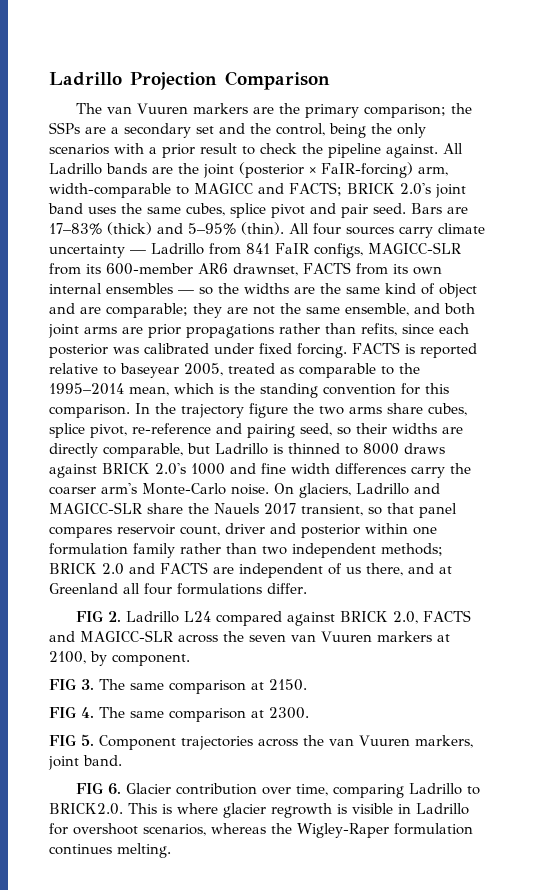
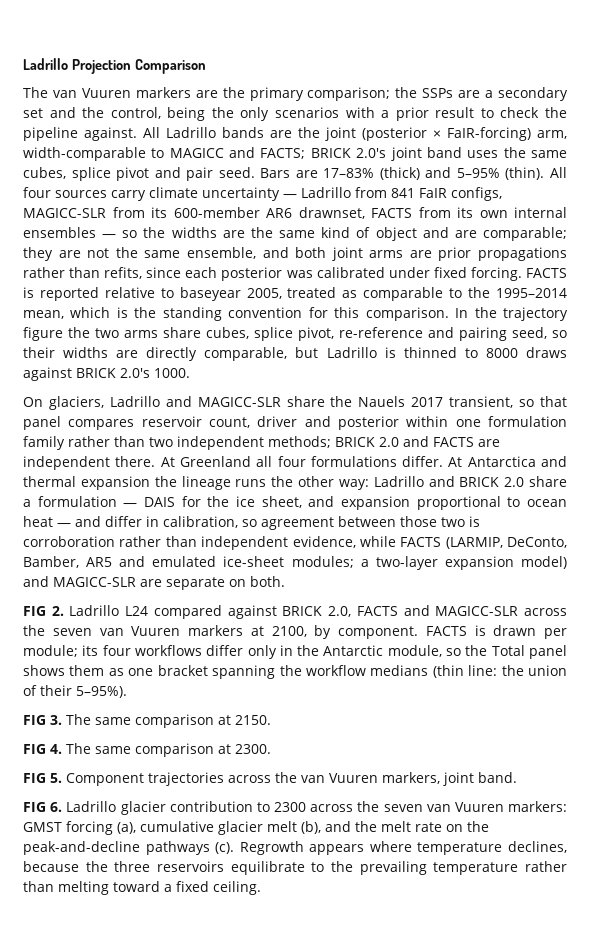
- In the trajectory figure the two arms share cubes, splice pivot, re-reference and pairing seed, so their widths are directly comparable, but Ladrillo is thinned to 8000 draws against BRICK 2.0's 1000 and fine width differences carry the coarser arm's Monte-Carlo noise. On glaciers, Ladrillo and MAGICC-SLR share the Nauels 2017 transient, so that panel compares reservoir count, driver and posterior within one formulation family rather than two independent methods;
+ In the trajectory figure the two arms share cubes, splice pivot, re-reference and pairing seed, so their widths are directly comparable, but Ladrillo is thinned to 8000 draws against BRICK 2.0's 1000.
+ On glaciers, Ladrillo and MAGICC-SLR share the Nauels 2017 transient, so that panel compares reservoir count, driver and posterior within one formulation family rather than two independent methods;
- BRICK 2.0 and FACTS are independent of us there, and at Greenland all four formulations differ.
+ BRICK 2.0 and FACTS are independent there. At Greenland all four formulations differ. At Antarctica and thermal expansion the lineage runs the other way: Ladrillo and BRICK 2.0 share a formulation — DAIS for the ice sheet, and expansion proportional to ocean heat — and differ in calibration, so agreement between those two is corroboration rather than independent evidence, while FACTS (LARMIP, DeConto, Bamber, AR5 and emulated ice-sheet modules; a two-layer expansion model) and MAGICC-SLR are separate on both.
+ FACTS is drawn per module; its four workflows differ only in the Antarctic module, so the Total panel shows them as one bracket spanning the workflow medians (thin line: the union of their 5–95%).
- FIG 6. Glacier contribution over time, comparing Ladrillo to BRICK2.0. This is where glacier regrowth is visible in Ladrillo for overshoot scenarios, whereas the Wigley-Raper formulation continues melting.
+ FIG 6. Ladrillo glacier contribution to 2300 across the seven van Vuuren markers: GMST forcing (a), cumulative glacier melt (b), and the melt rate on the peak-and-decline pathways (c). Regrowth appears where temperature declines, because the three reservoirs equilibrate to the prevailing temperature rather than melting toward a fixed ceiling.

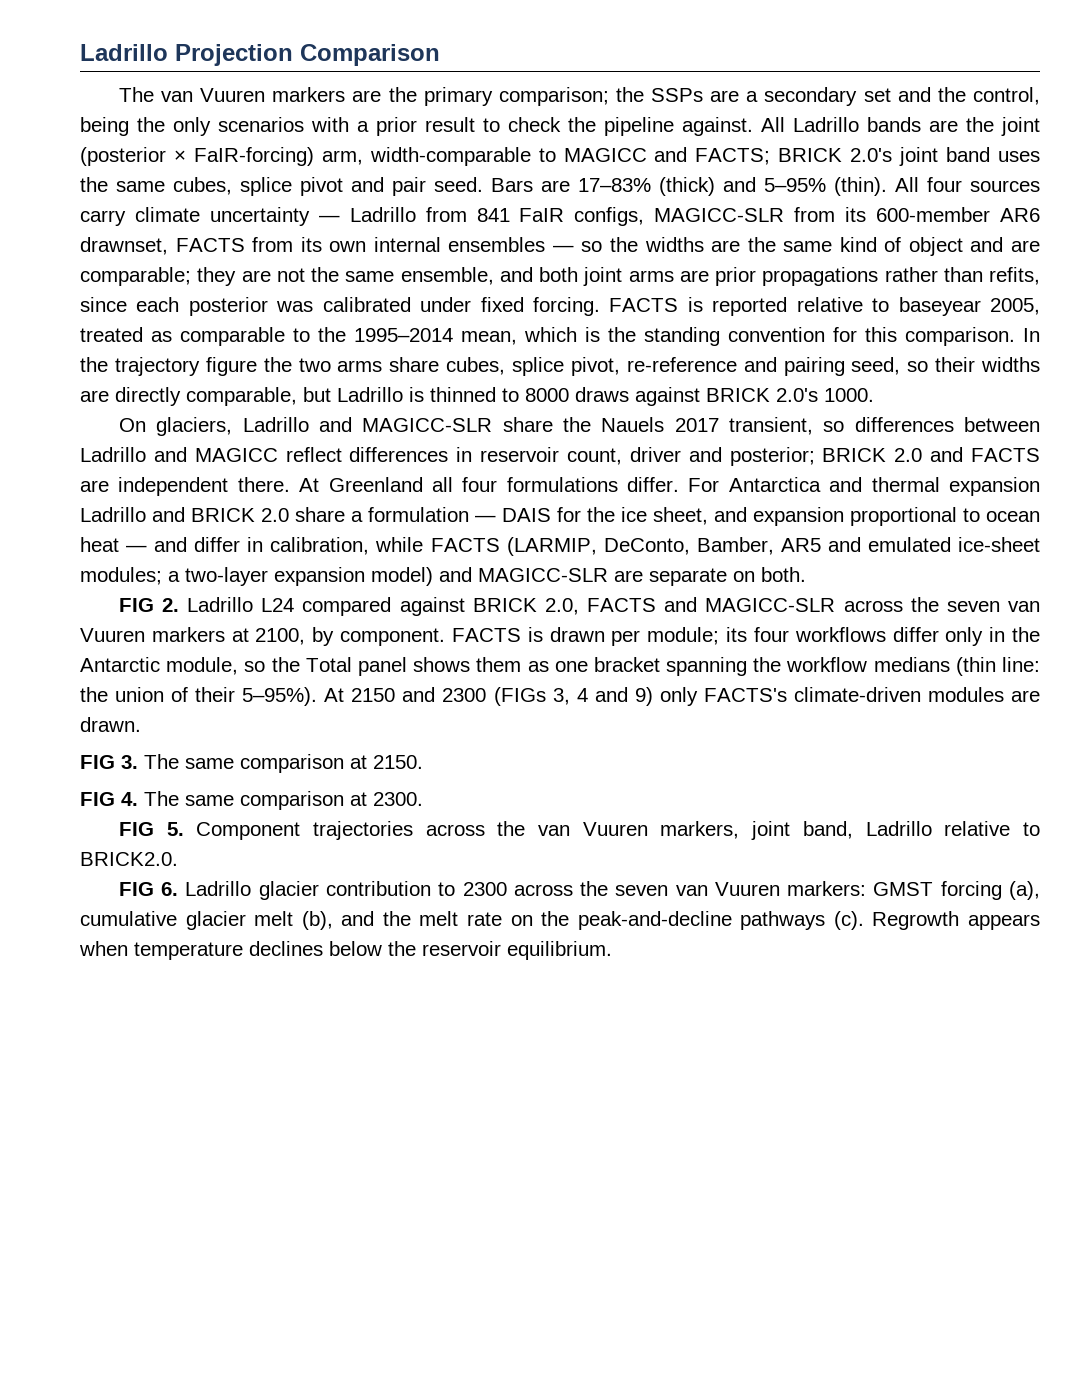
- On glaciers, Ladrillo and MAGICC-SLR share the Nauels 2017 transient, so that panel compares reservoir count, driver and posterior within one formulation family rather than two independent methods; BRICK 2.0 and FACTS are independent there.
+ On glaciers, Ladrillo and MAGICC-SLR share the Nauels 2017 transient, so differences between Ladrillo and MAGICC reflect differences in reservoir count, driver and posterior; BRICK 2.0 and FACTS are independent there.
- At Antarctica and thermal expansion the lineage runs the other way: Ladrillo and BRICK 2.0 share a formulation — DAIS for the ice sheet, and expansion proportional to ocean heat — and differ in calibration, so agreement between those two is corroboration rather than independent evidence, while FACTS (LARMIP, DeConto, Bamber, AR5 and emulated ice-sheet modules; a two-layer expansion model) and MAGICC-SLR are separate on both.
+ For Antarctica and thermal expansion Ladrillo and BRICK 2.0 share a formulation — DAIS for the ice sheet, and expansion proportional to ocean heat — and differ in calibration, while FACTS (LARMIP, DeConto, Bamber, AR5 and emulated ice-sheet modules; a two-layer expansion model) and MAGICC-SLR are separate on both.
+ At 2150 and 2300 (FIGs 3, 4 and 9) only FACTS's climate-driven modules are drawn.
- FIG 5. Component trajectories across the van Vuuren markers, joint band.
+ FIG 5. Component trajectories across the van Vuuren markers, joint band, Ladrillo relative to BRICK2.0.
- Regrowth appears where temperature declines, because the three reservoirs equilibrate to the prevailing temperature rather than melting toward a fixed ceiling.
+ Regrowth appears when temperature declines below the reservoir equilibrium.

